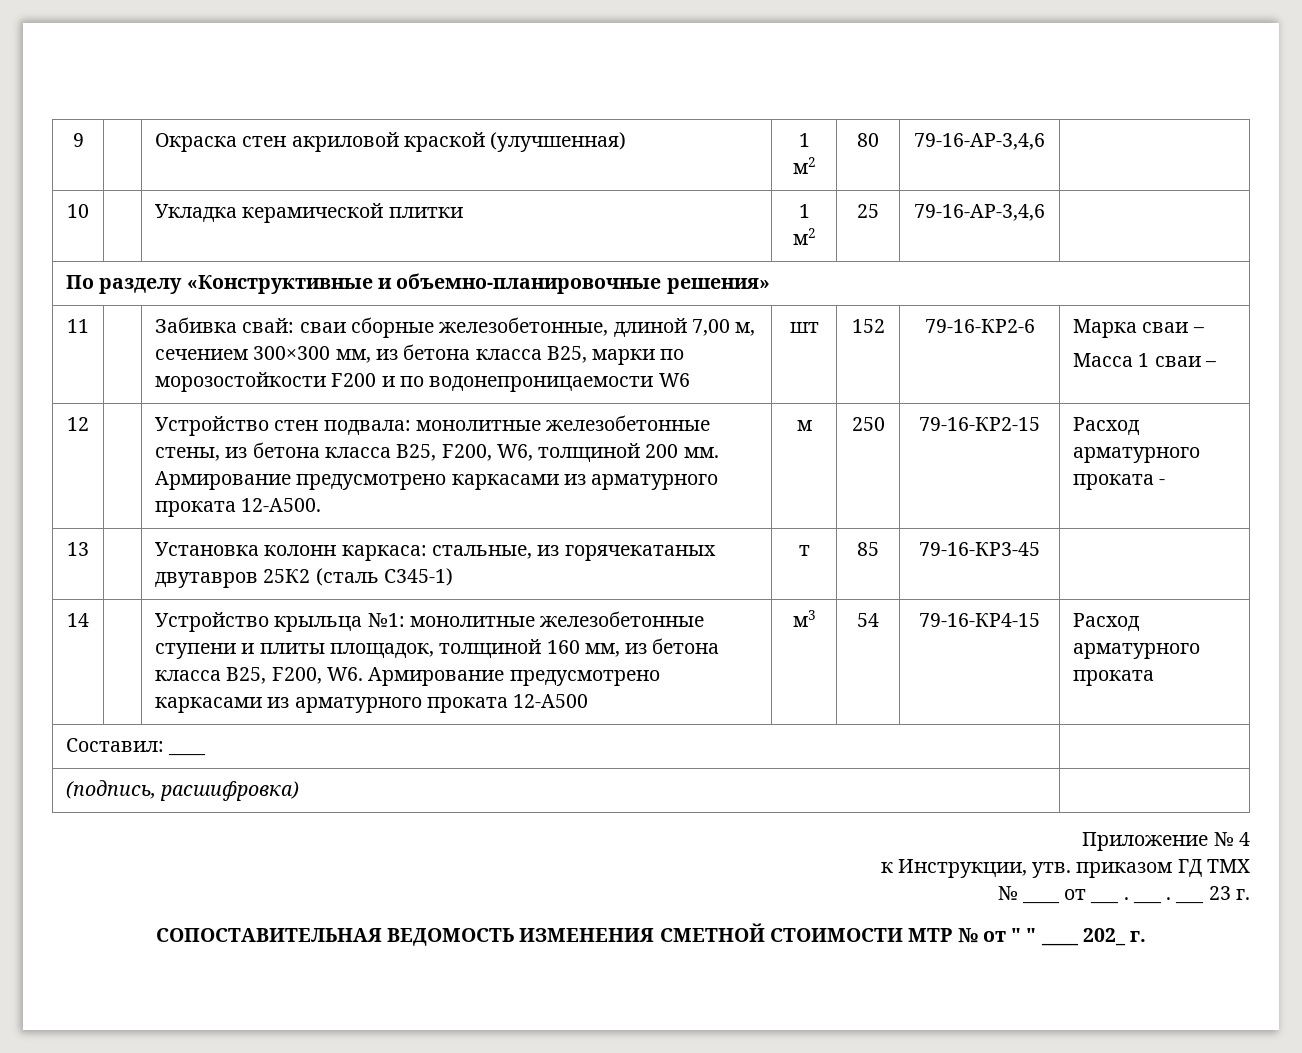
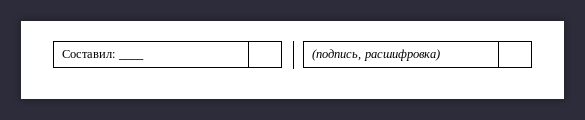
- 9 | | Окраска стен акриловой краской (улучшенная) | 1 м2 | 80 | 79-16-АР-3,4,6 |
- 10 | | Укладка керамической плитки | 1 м2 | 25 | 79-16-АР-3,4,6 |
- По разделу «Конструктивные и объемно-планировочные решения»
- 11 | | Забивка свай: сваи сборные железобетонные, длиной 7,00 м, сечением 300×300 мм, из бетона класса В25, марки по морозостойкости F200 и по водонепроницаемости W6 | шт | 152 | 79-16-КР2-6 | Марка сваи –
- Масса 1 сваи –
- 12 | | Устройство стен подвала: монолитные железобетонные стены, из бетона класса В25, F200, W6, толщиной 200 мм. Армирование предусмотрено каркасами из арматурного проката 12-А500. | м | 250 | 79-16-КР2-15 | Расход арматурного проката -
- 13 | | Установка колонн каркаса: стальные, из горячекатаных двутавров 25К2 (сталь С345-1) | т | 85 | 79-16-КР3-45 |
- 14 | | Устройство крыльца №1: монолитные железобетонные ступени и плиты площадок, толщиной 160 мм, из бетона класса В25, F200, W6. Армирование предусмотрено каркасами из арматурного проката 12-А500 | м3 | 54 | 79-16-КР4-15 | Расход арматурного проката
  Составил: ____ |
  (подпись, расшифровка) |
- Приложение № 4
- к Инструкции, утв. приказом ГД ТМХ
- № ____ от ___ . ___ . ___ 23 г.
- СОПОСТАВИТЕЛЬНАЯ ВЕДОМОСТЬ ИЗМЕНЕНИЯ СМЕТНОЙ СТОИМОСТИ МТР № от " " ____ 202_ г.

